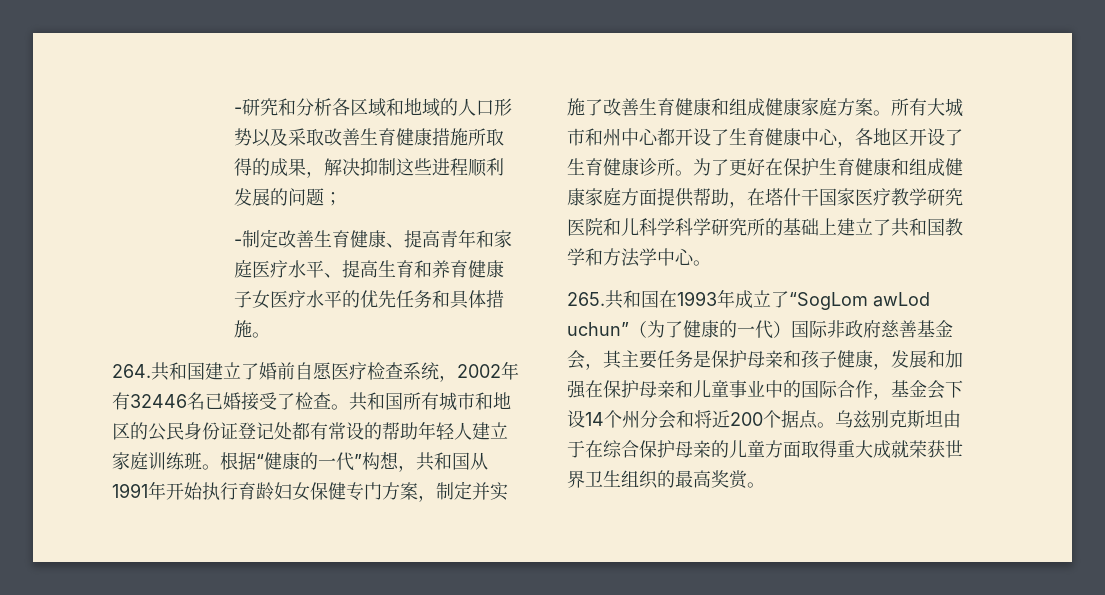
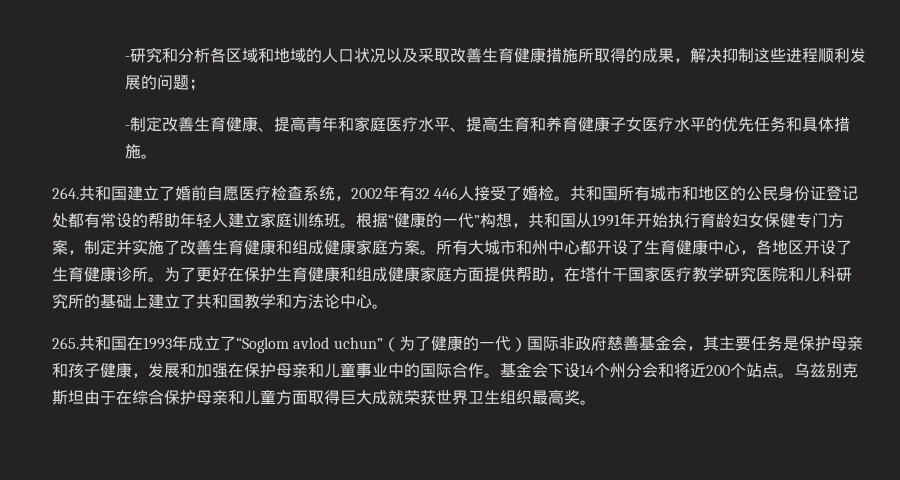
- -研究和分析各区域和地域的人口形势以及采取改善生育健康措施所取得的成果，解决抑制这些进程顺利发展的问题；
+ -研究和分析各区域和地域的人口状况以及采取改善生育健康措施所取得的成果，解决抑制这些进程顺利发展的问题；
- 264.共和国建立了婚前自愿医疗检查系统，2002年有32446名已婚接受了检查。
+ 264.共和国建立了婚前自愿医疗检查系统，2002年有32 446人接受了婚检。
- 为了更好在保护生育健康和组成健康家庭方面提供帮助，在塔什干国家医疗教学研究医院和儿科学科学研究所的基础上建立了共和国教学和方法学中心。
+ 为了更好在保护生育健康和组成健康家庭方面提供帮助，在塔什干国家医疗教学研究医院和儿科研究所的基础上建立了共和国教学和方法论中心。
- 265.共和国在1993年成立了“SogLom awLod uchun”（为了健康的一代）国际非政府慈善基金会，其主要任务是保护母亲和孩子健康，发展和加强在保护母亲和儿童事业中的国际合作，基金会下设14个州分会和将近200个据点。
+ 265.共和国在1993年成立了“Soglom avlod uchun”（为了健康的一代）国际非政府慈善基金会，其主要任务是保护母亲和孩子健康，发展和加强在保护母亲和儿童事业中的国际合作。基金会下设14个州分会和将近200个站点。
- 乌兹别克斯坦由于在综合保护母亲的儿童方面取得重大成就荣获世界卫生组织的最高奖赏。
+ 乌兹别克斯坦由于在综合保护母亲和儿童方面取得巨大成就荣获世界卫生组织最高奖。

